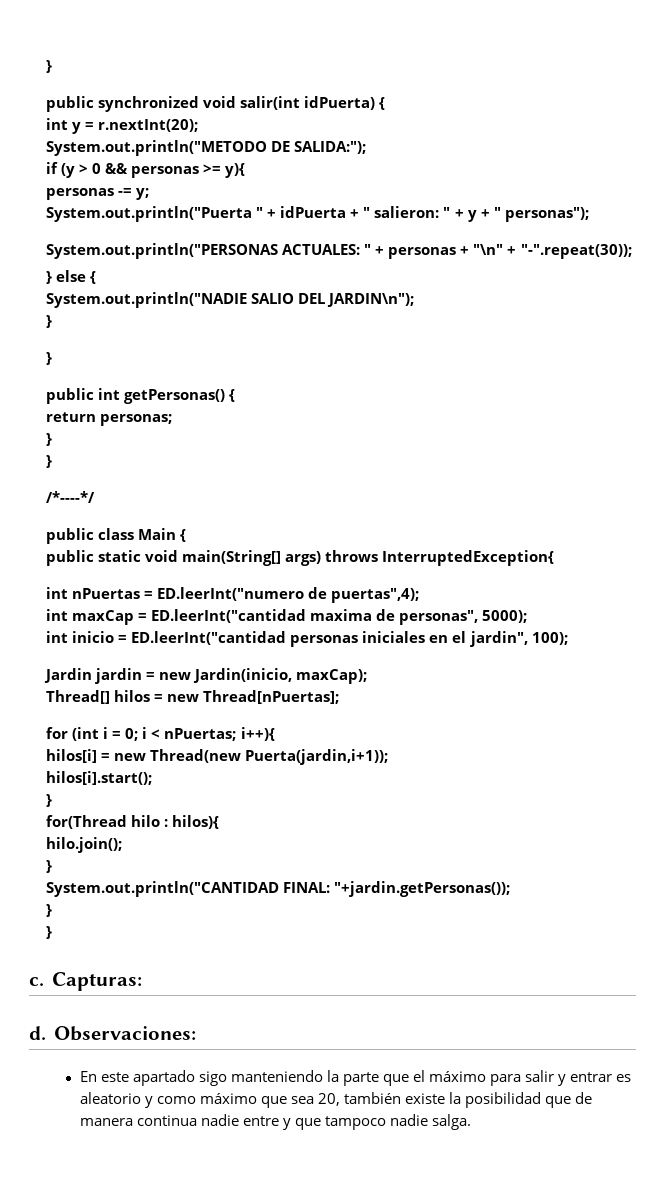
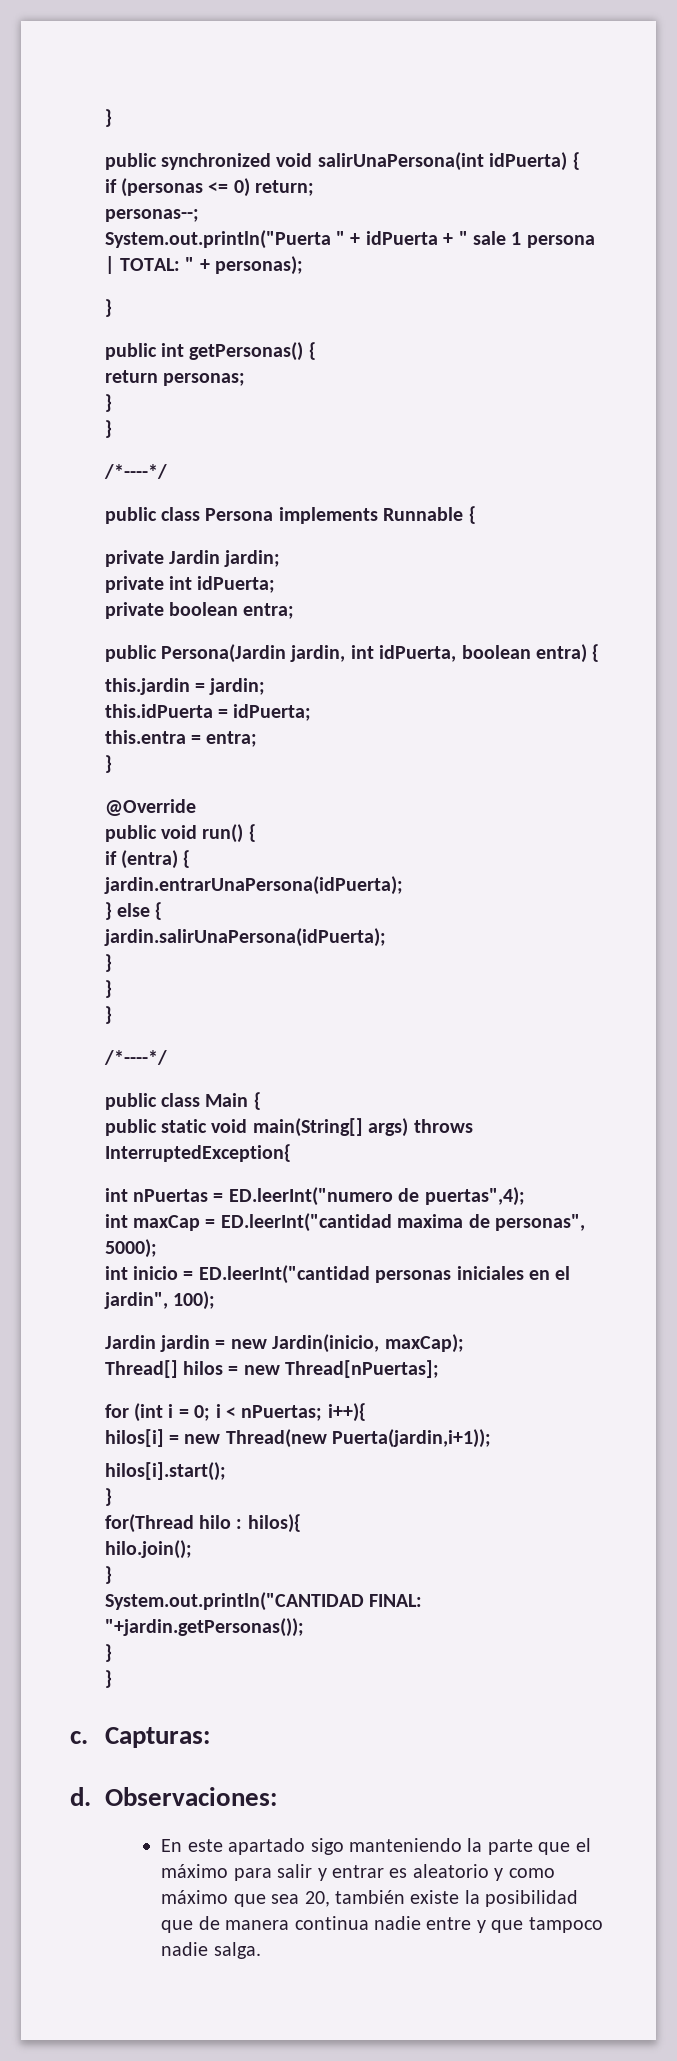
- public synchronized void salir(int idPuerta) {
+ public synchronized void salirUnaPersona(int idPuerta) {
- int y = r.nextInt(20);
- System.out.println("METODO DE SALIDA:");
- if (y > 0 && personas >= y){
- personas -= y;
+ if (personas <= 0) return;
+ personas--;
- System.out.println("Puerta " + idPuerta + " salieron: " + y + " personas");
- System.out.println("PERSONAS ACTUALES: " + personas + "\n" + "-".repeat(30));
- } else {
- System.out.println("NADIE SALIO DEL JARDIN\n");
- }
+ System.out.println("Puerta " + idPuerta + " sale 1 persona | TOTAL: " + personas);
+ public class Persona implements Runnable {
+ private Jardin jardin;
+ private int idPuerta;
+ private boolean entra;
+ public Persona(Jardin jardin, int idPuerta, boolean entra) {
+ this.jardin = jardin;
+ this.idPuerta = idPuerta;
+ this.entra = entra;
+ }
+ @Override
+ public void run() {
+ if (entra) {
+ jardin.entrarUnaPersona(idPuerta);
+ } else {
+ jardin.salirUnaPersona(idPuerta);
+ }
+ }
+ }
+ /*----*/

